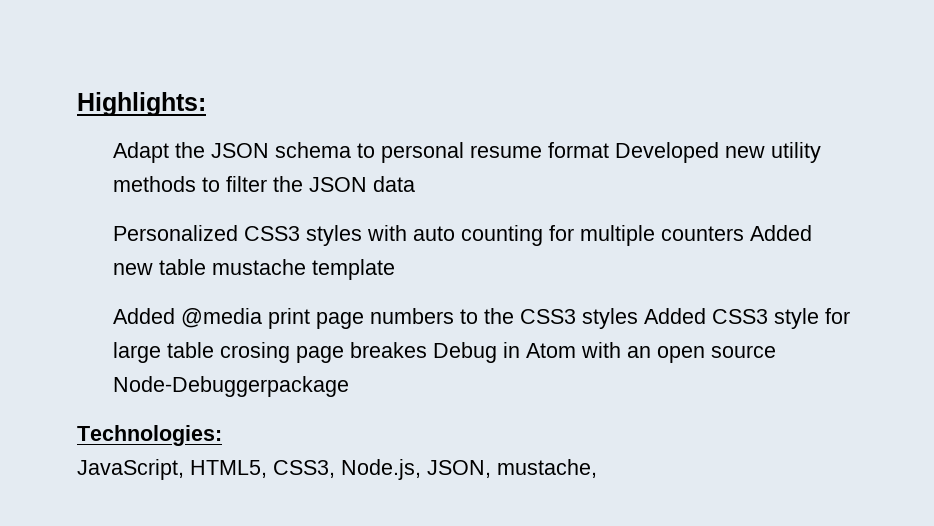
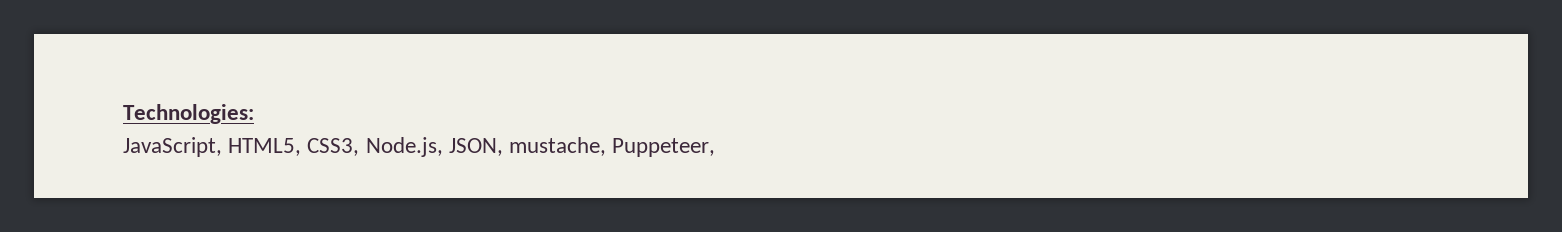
- Highlights:
- Adapt the JSON schema to personal resume format Developed new utility methods to filter the JSON data
- Personalized CSS3 styles with auto counting for multiple counters Added new table mustache template
- Added @media print page numbers to the CSS3 styles Added CSS3 style for large table crosing page breakes Debug in Atom with an open source Node-Debuggerpackage
- JavaScript, HTML5, CSS3, Node.js, JSON, mustache,
+ JavaScript, HTML5, CSS3, Node.js, JSON, mustache, Puppeteer,

